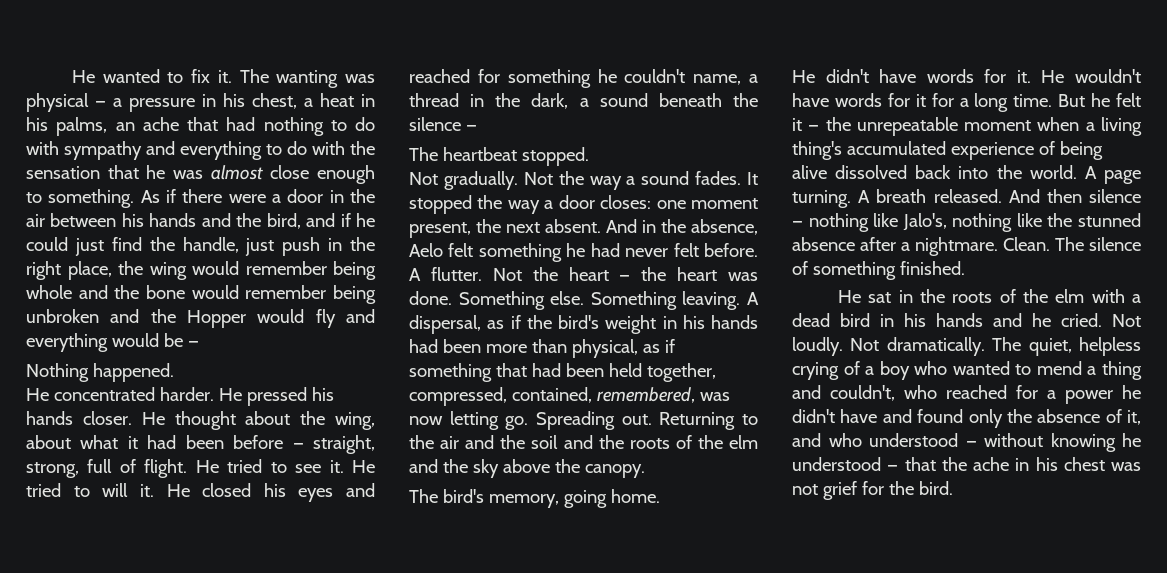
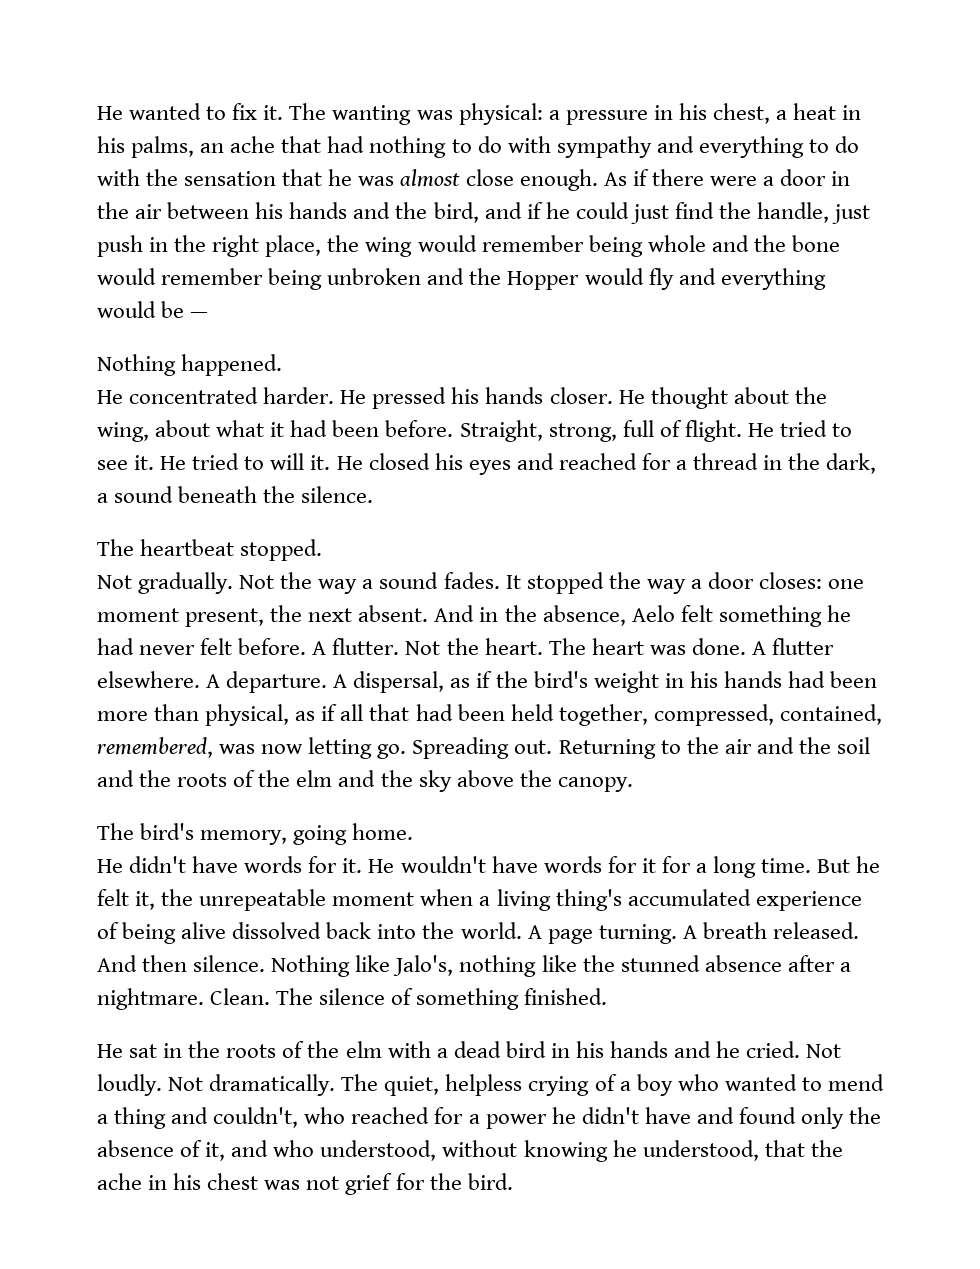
- The wanting was physical — a pressure in his chest, a heat in his palms, an ache that had nothing to do with sympathy and everything to do with the sensation that he was almost close enough to something.
+ The wanting was physical: a pressure in his chest, a heat in his palms, an ache that had nothing to do with sympathy and everything to do with the sensation that he was almost close enough.
- He thought about the wing, about what it had been before — straight, strong, full of flight.
+ He thought about the wing, about what it had been before. Straight, strong, full of flight.
- He closed his eyes and reached for something he couldn't name, a thread in the dark, a sound beneath the silence —
+ He closed his eyes and reached for a thread in the dark, a sound beneath the silence.
- Not the heart — the heart was done. Something else. Something leaving.
+ Not the heart. The heart was done. A flutter elsewhere. A departure.
- A dispersal, as if the bird's weight in his hands had been more than physical, as if something that had been held together, compressed, contained, remembered, was now letting go.
+ A dispersal, as if the bird's weight in his hands had been more than physical, as if all that had been held together, compressed, contained, remembered, was now letting go.
- But he felt it — the unrepeatable moment when a living thing's accumulated experience of being alive dissolved back into the world.
+ But he felt it, the unrepeatable moment when a living thing's accumulated experience of being alive dissolved back into the world.
- And then silence — nothing like Jalo's, nothing like the stunned absence after a nightmare.
+ And then silence. Nothing like Jalo's, nothing like the stunned absence after a nightmare.
- The quiet, helpless crying of a boy who wanted to mend a thing and couldn't, who reached for a power he didn't have and found only the absence of it, and who understood — without knowing he understood — that the ache in his chest was not grief for the bird.
+ The quiet, helpless crying of a boy who wanted to mend a thing and couldn't, who reached for a power he didn't have and found only the absence of it, and who understood, without knowing he understood, that the ache in his chest was not grief for the bird.

